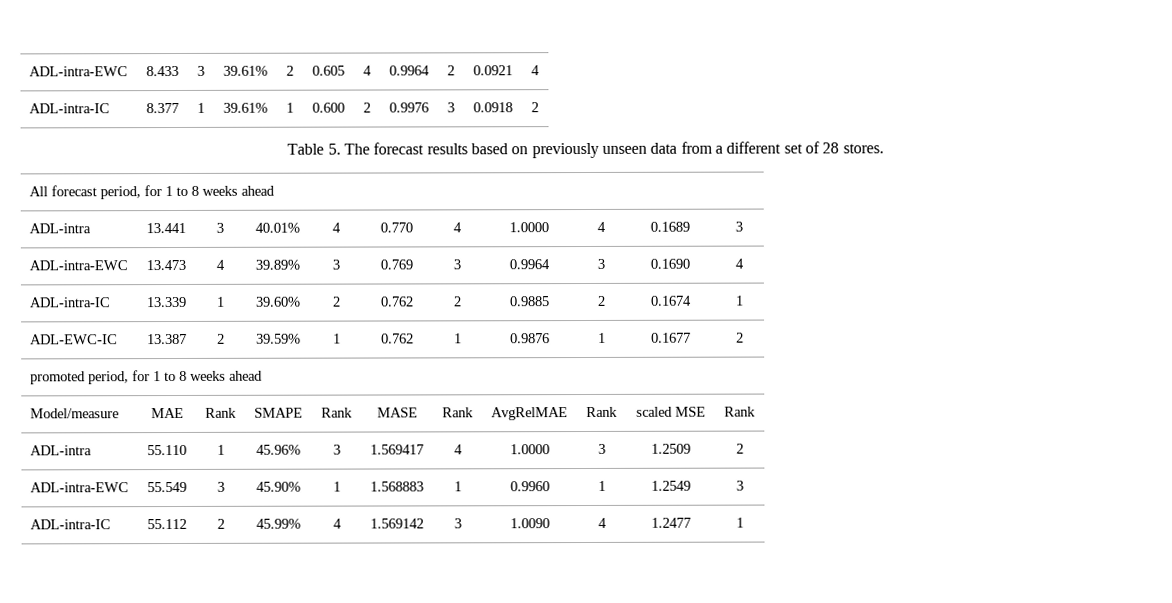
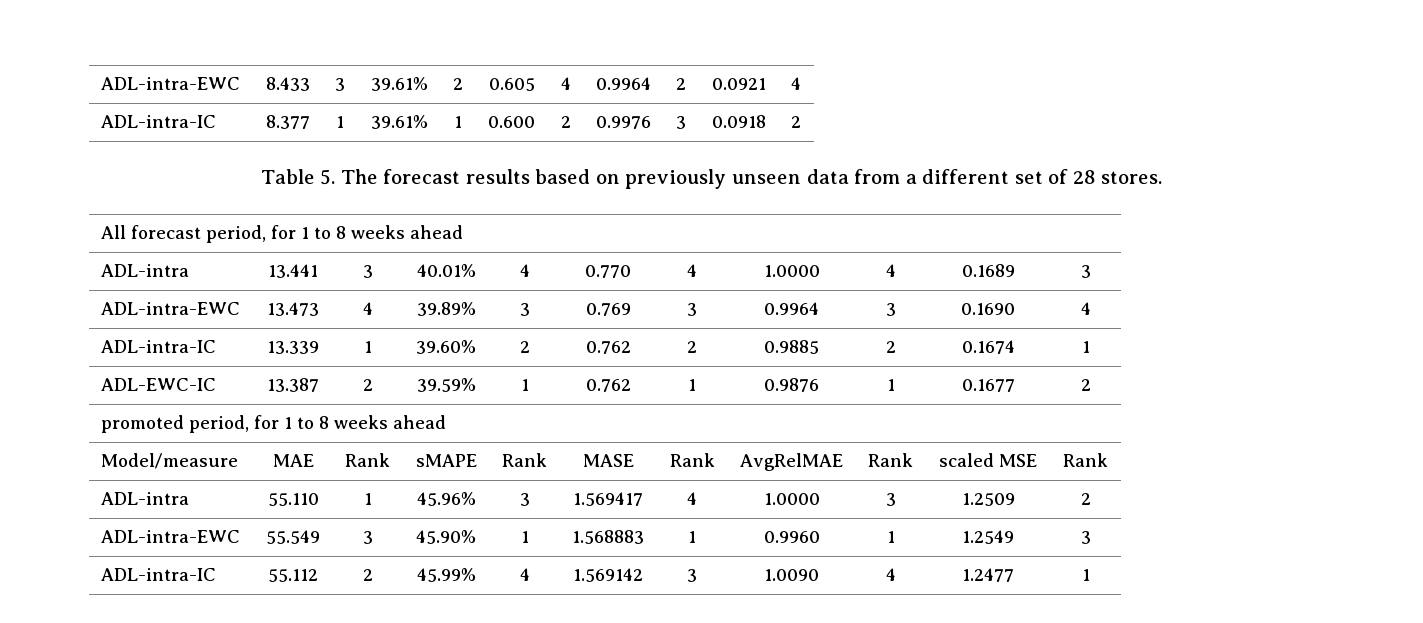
- Model/measure | MAE | Rank | SMAPE | Rank | MASE | Rank | AvgRelMAE | Rank | scaled MSE | Rank
+ Model/measure | MAE | Rank | sMAPE | Rank | MASE | Rank | AvgRelMAE | Rank | scaled MSE | Rank

